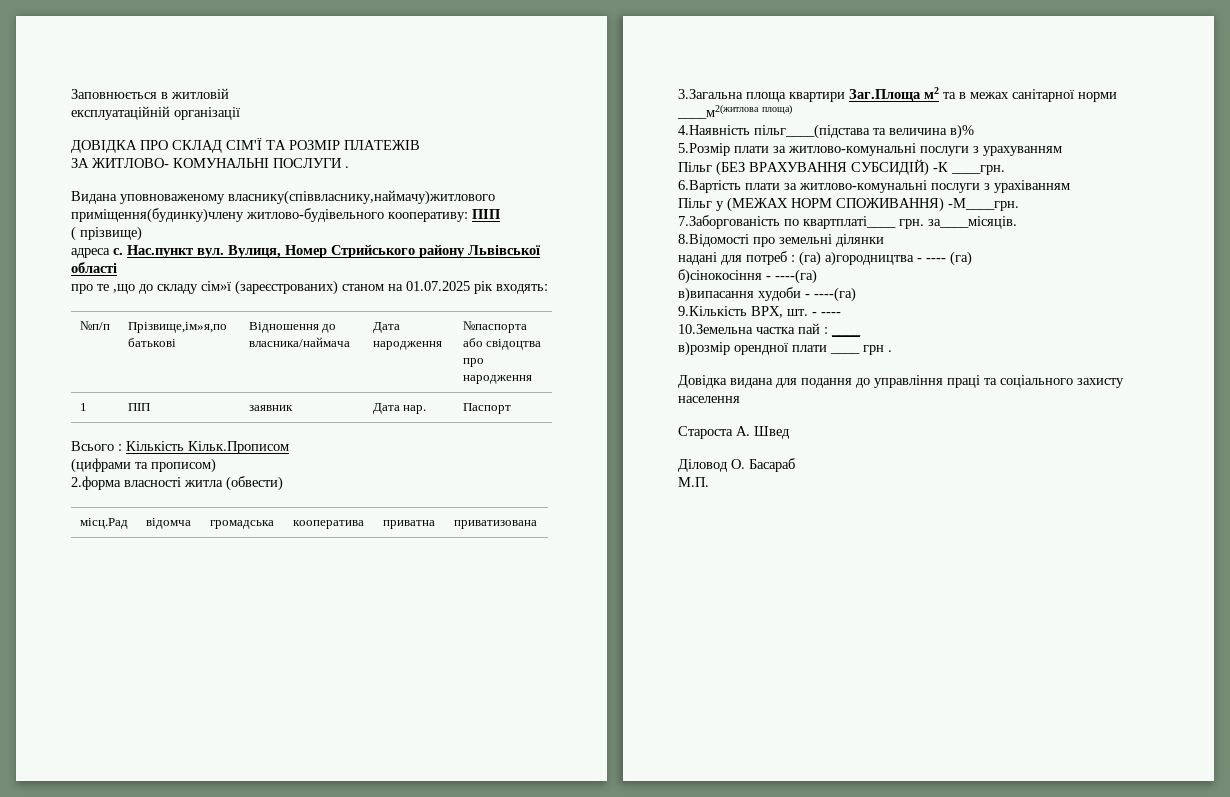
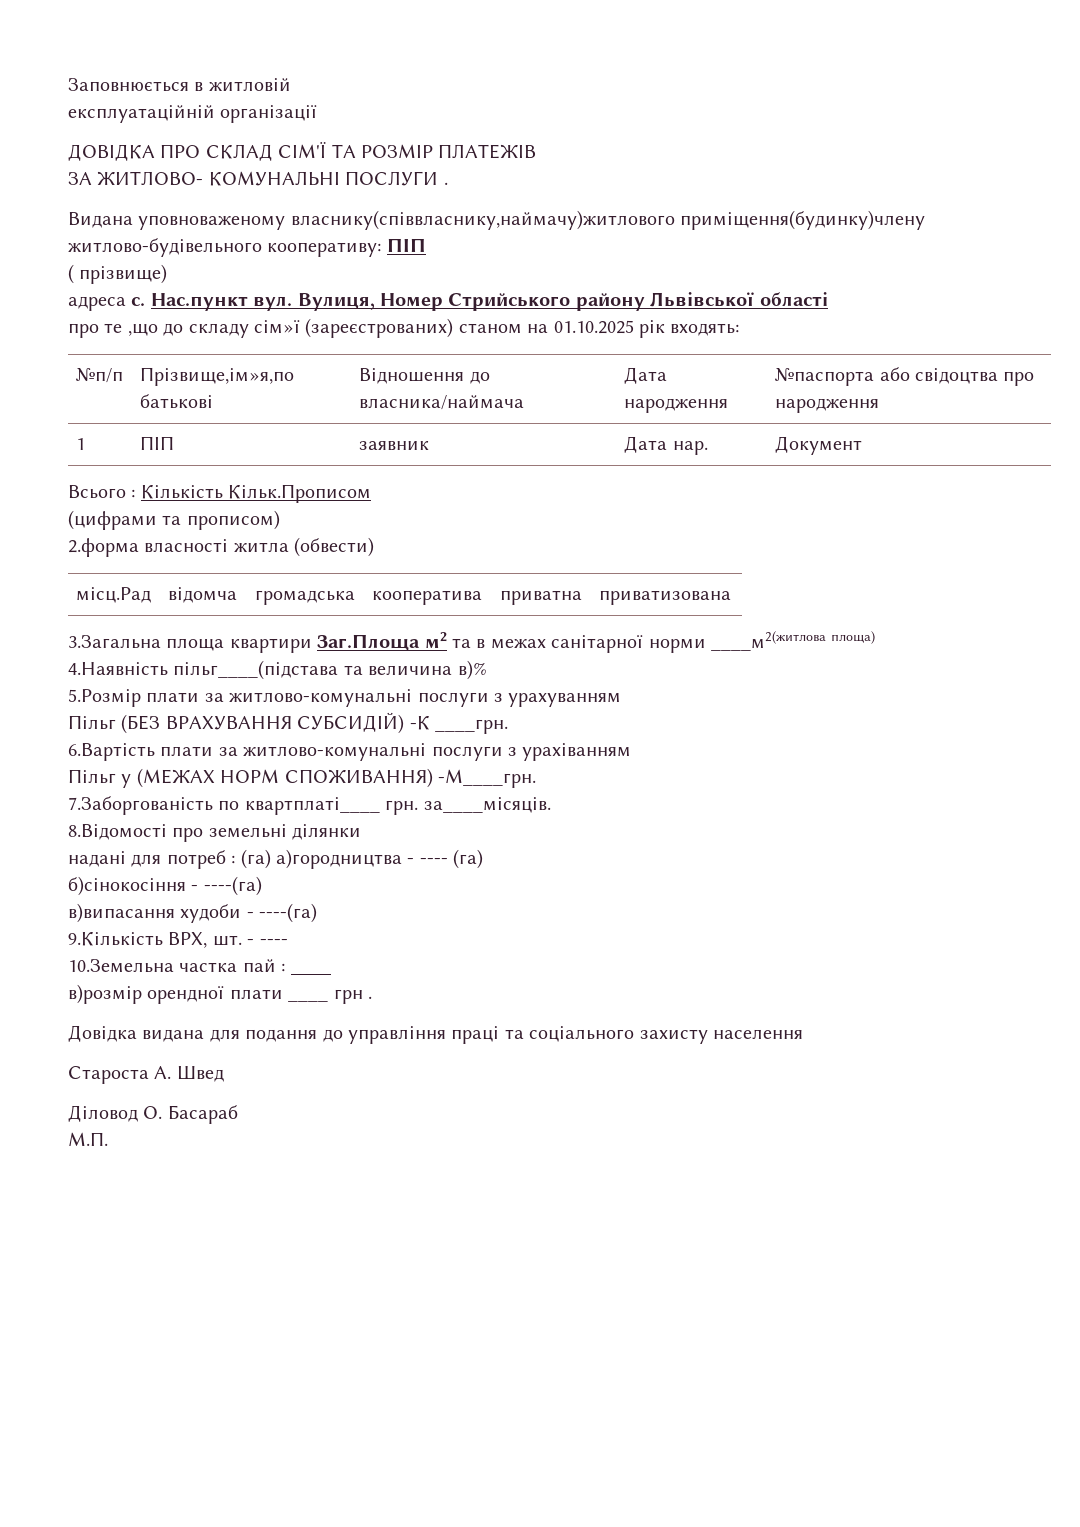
- про те ,що до складу сім»ї (зареєстрованих) станом на 01.07.2025 рік входять:
+ про те ,що до складу сім»ї (зареєстрованих) станом на 01.10.2025 рік входять:
- 1 | ПІП | заявник | Дата нар. | Паспорт
+ 1 | ПІП | заявник | Дата нар. | Документ

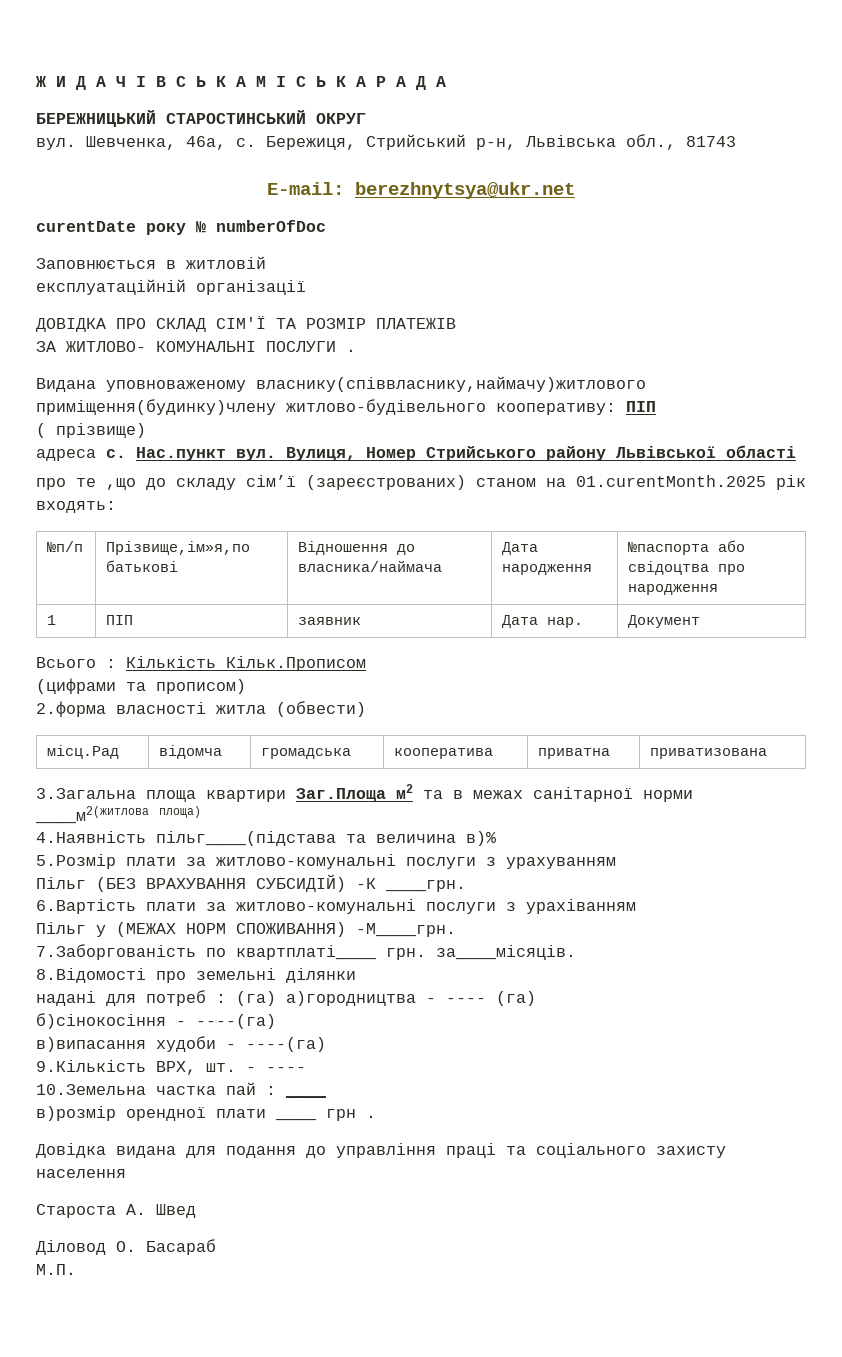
+ Ж И Д А Ч І В С Ь К А М І С Ь К А Р А Д А
+ БЕРЕЖНИЦЬКИЙ СТАРОСТИНСЬКИЙ ОКРУГ
+ вул. Шевченка, 46а, с. Бережиця, Стрийський р-н, Львівська обл., 81743
+ E-mail: berezhnytsya@ukr.net
+ curentDate року № numberOfDoc
- про те ,що до складу сім»ї (зареєстрованих) станом на 01.10.2025 рік входять:
+ про те ,що до складу сім’ї (зареєстрованих) станом на 01.curentMonth.2025 рік входять:

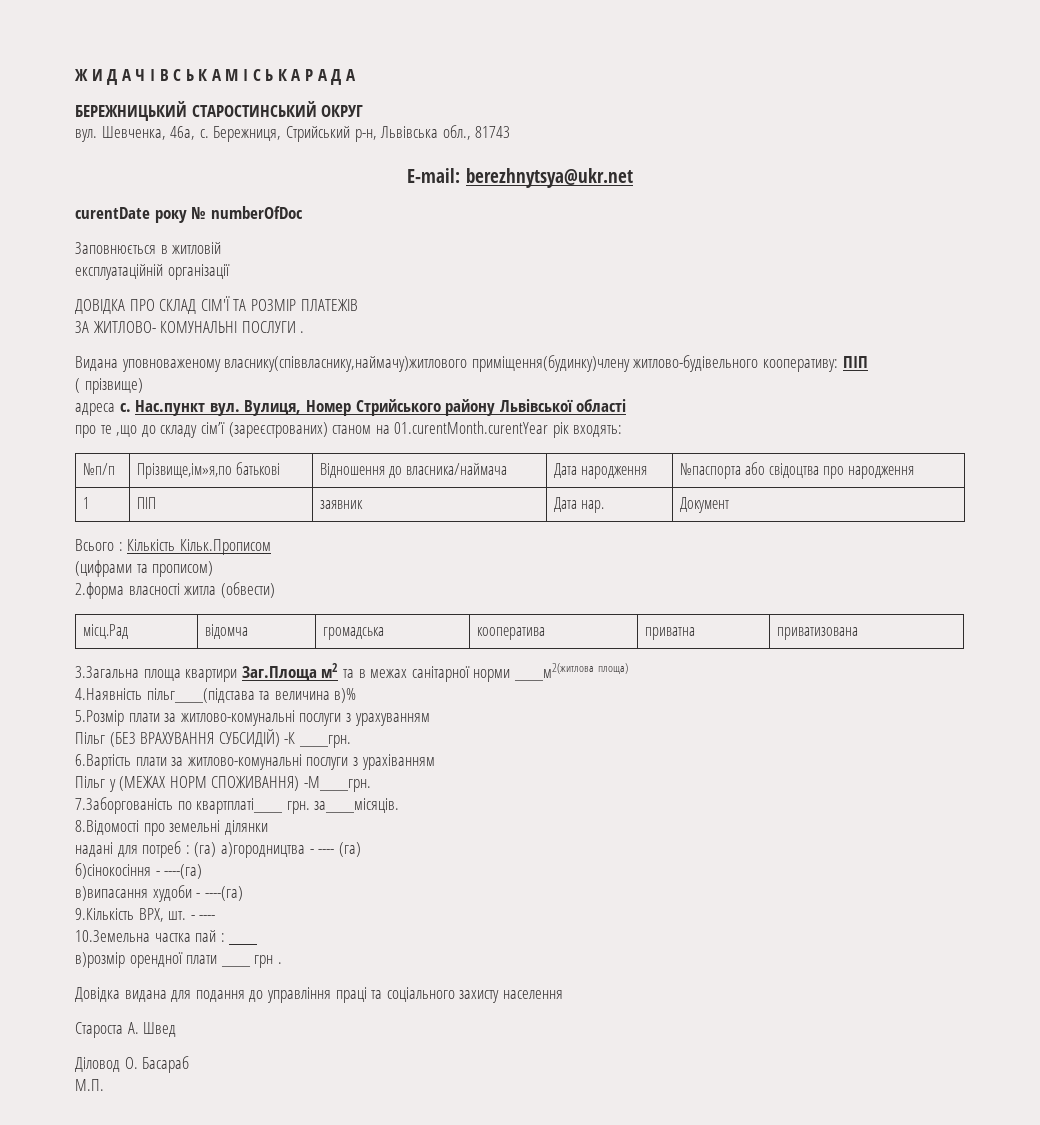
- Бережиця, Стрийський р-н, Львівська обл., 81743
+ Бережниця, Стрийський р-н, Львівська обл., 81743
- про те ,що до складу сім’ї (зареєстрованих) станом на 01.curentMonth.2025 рік входять:
+ про те ,що до складу сім’ї (зареєстрованих) станом на 01.curentMonth.curentYear рік входять:

